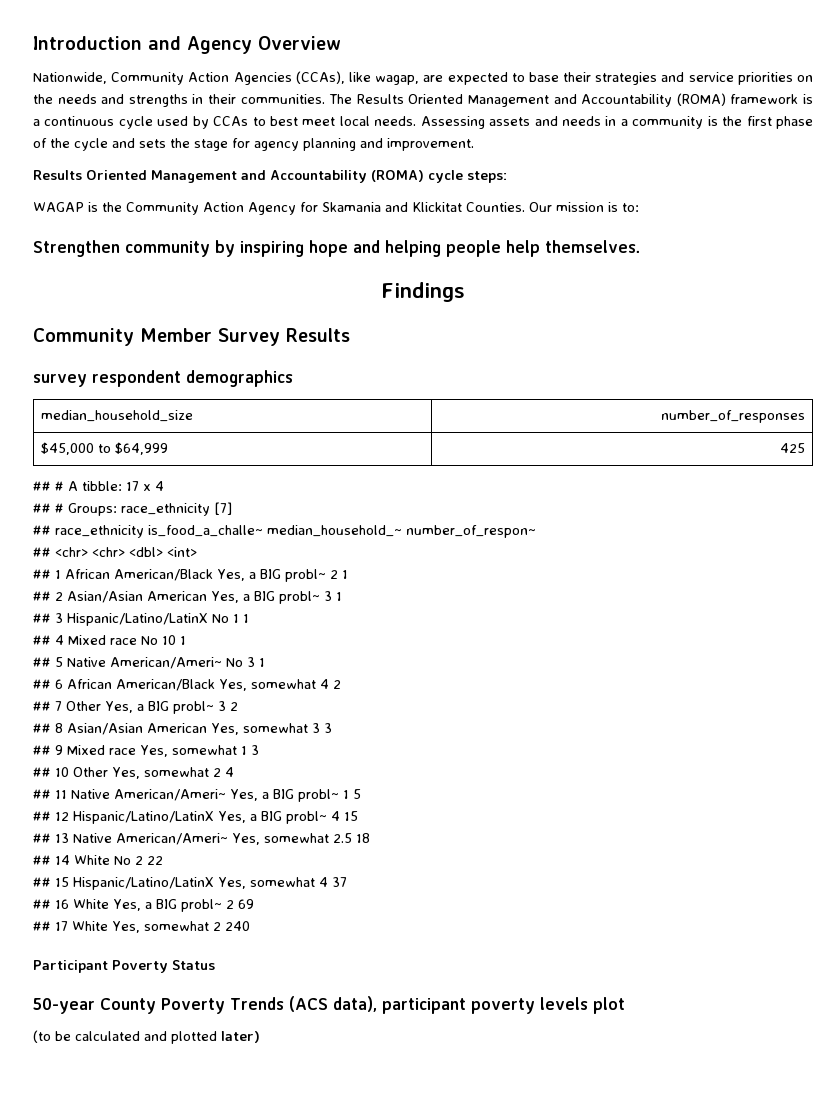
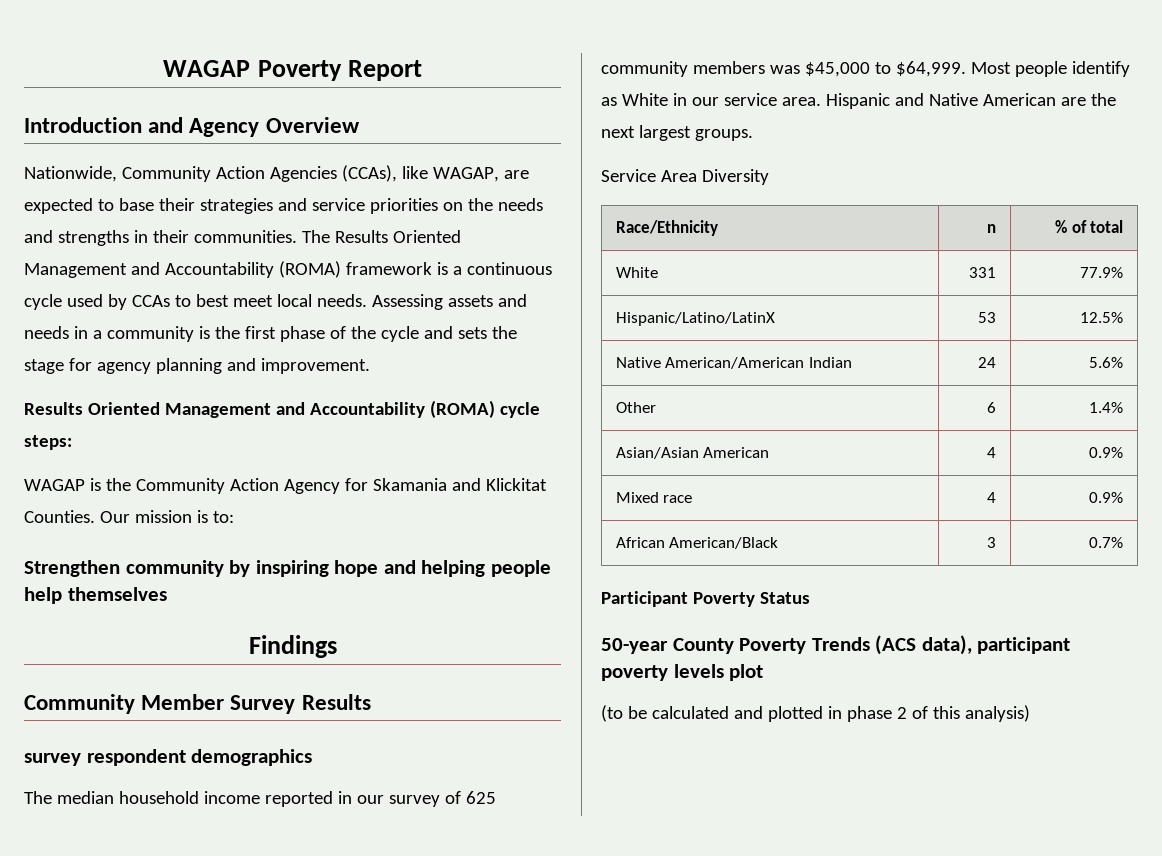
+ WAGAP Poverty Report
- Nationwide, Community Action Agencies (CCAs), like wagap, are expected to base their strategies and service priorities on the needs and strengths in their communities.
+ Nationwide, Community Action Agencies (CCAs), like WAGAP, are expected to base their strategies and service priorities on the needs and strengths in their communities.
- Strengthen community by inspiring hope and helping people help themselves.
+ Strengthen community by inspiring hope and helping people help themselves
- median_household_size | number_of_responses
- $45,000 to $64,999 | 425
- ## # A tibble: 17 x 4
- ## # Groups: race_ethnicity [7]
- ## race_ethnicity is_food_a_challe~ median_household_~ number_of_respon~
- ## <chr> <chr> <dbl> <int>
- ## 1 African American/Black Yes, a BIG probl~ 2 1
- ## 2 Asian/Asian American Yes, a BIG probl~ 3 1
- ## 3 Hispanic/Latino/LatinX No 1 1
- ## 4 Mixed race No 10 1
- ## 5 Native American/Ameri~ No 3 1
- ## 6 African American/Black Yes, somewhat 4 2
- ## 7 Other Yes, a BIG probl~ 3 2
- ## 8 Asian/Asian American Yes, somewhat 3 3
- ## 9 Mixed race Yes, somewhat 1 3
- ## 10 Other Yes, somewhat 2 4
- ## 11 Native American/Ameri~ Yes, a BIG probl~ 1 5
- ## 12 Hispanic/Latino/LatinX Yes, a BIG probl~ 4 15
- ## 13 Native American/Ameri~ Yes, somewhat 2.5 18
- ## 14 White No 2 22
- ## 15 Hispanic/Latino/LatinX Yes, somewhat 4 37
- ## 16 White Yes, a BIG probl~ 2 69
- ## 17 White Yes, somewhat 2 240
+ The median household income reported in our survey of 625 community members was $45,000 to $64,999. Most people identify as White in our service area. Hispanic and Native American are the next largest groups.
+ Service Area Diversity
+ Race/Ethnicity | n | % of total
+ White | 331 | 77.9%
+ Hispanic/Latino/LatinX | 53 | 12.5%
+ Native American/American Indian | 24 | 5.6%
+ Other | 6 | 1.4%
+ Asian/Asian American | 4 | 0.9%
+ Mixed race | 4 | 0.9%
+ African American/Black | 3 | 0.7%
- (to be calculated and plotted later)
+ (to be calculated and plotted in phase 2 of this analysis)

